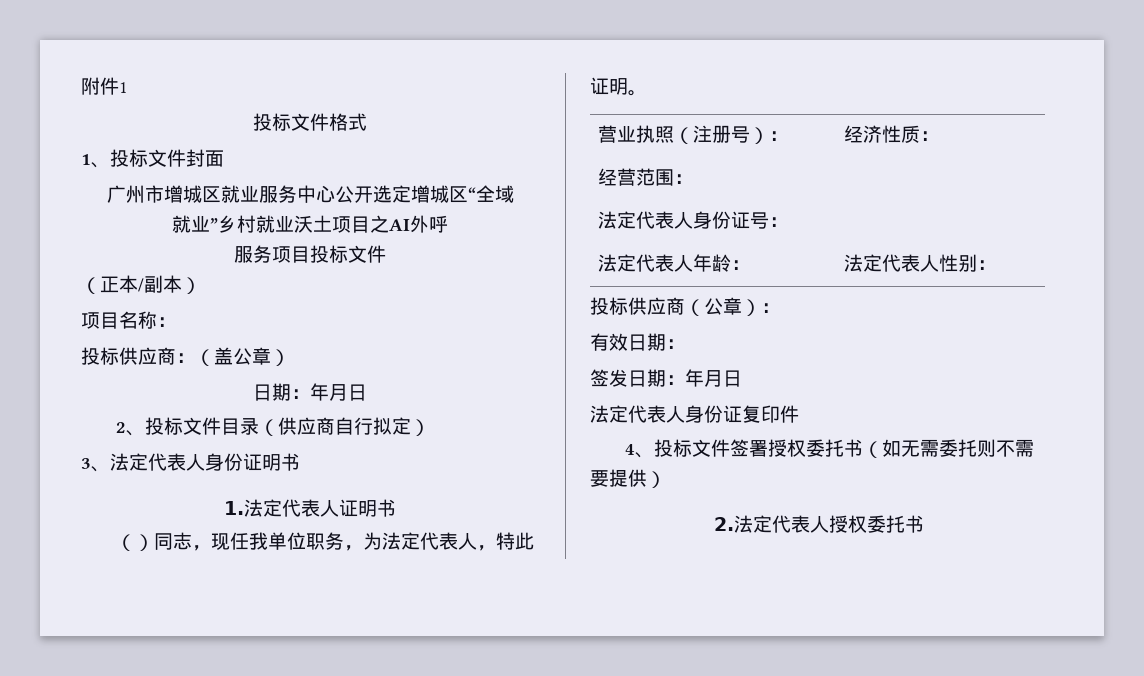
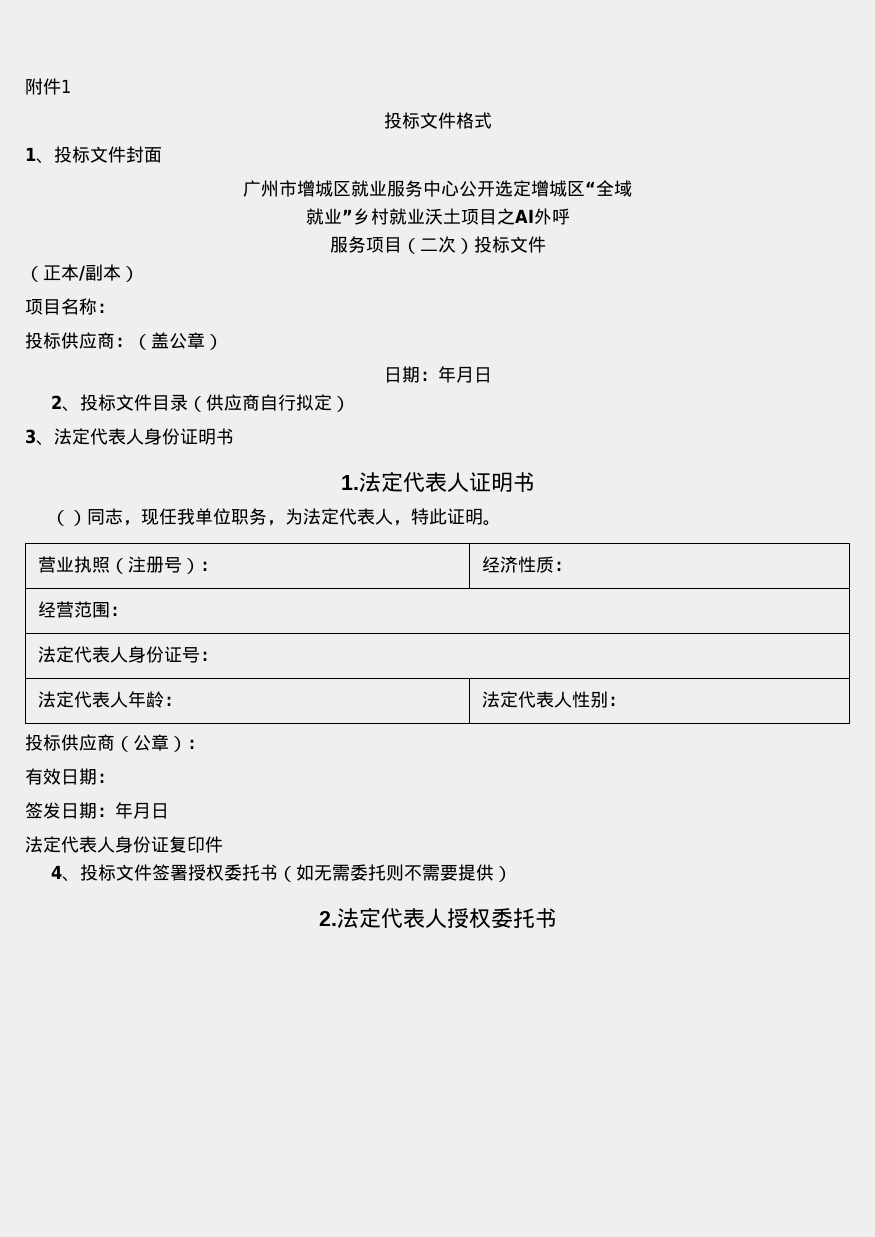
- 服务项目投标文件
+ 服务项目（二次）投标文件

